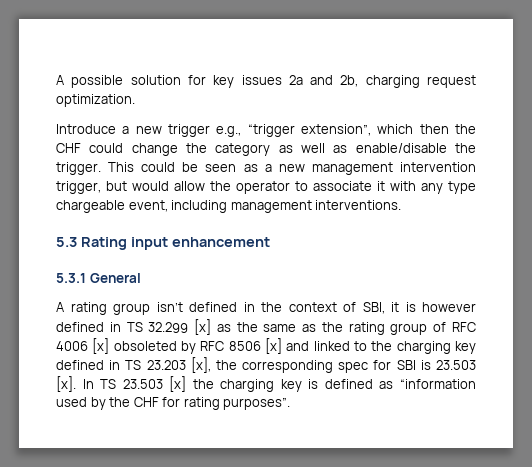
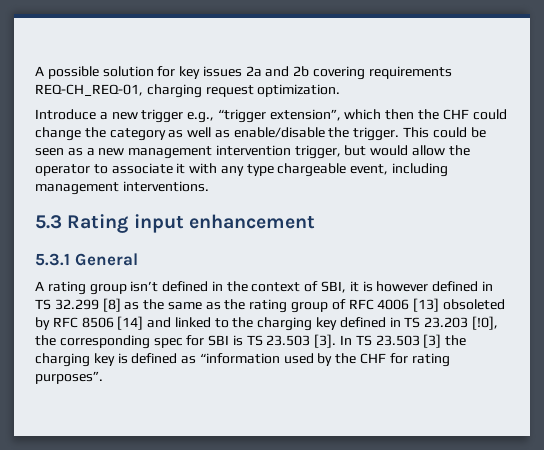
- A possible solution for key issues 2a and 2b, charging request optimization.
+ A possible solution for key issues 2a and 2b covering requirements REQ-CH_REQ-01, charging request optimization.
- A rating group isn’t defined in the context of SBI, it is however defined in TS 32.299 [x] as the same as the rating group of RFC 4006 [x] obsoleted by RFC 8506 [x] and linked to the charging key defined in TS 23.203 [x], the corresponding spec for SBI is 23.503 [x].
+ A rating group isn’t defined in the context of SBI, it is however defined in TS 32.299 [8] as the same as the rating group of RFC 4006 [13] obsoleted by RFC 8506 [14] and linked to the charging key defined in TS 23.203 [!0], the corresponding spec for SBI is TS 23.503 [3].
- In TS 23.503 [x] the charging key is defined as “information used by the CHF for rating purposes”.
+ In TS 23.503 [3] the charging key is defined as “information used by the CHF for rating purposes”.

